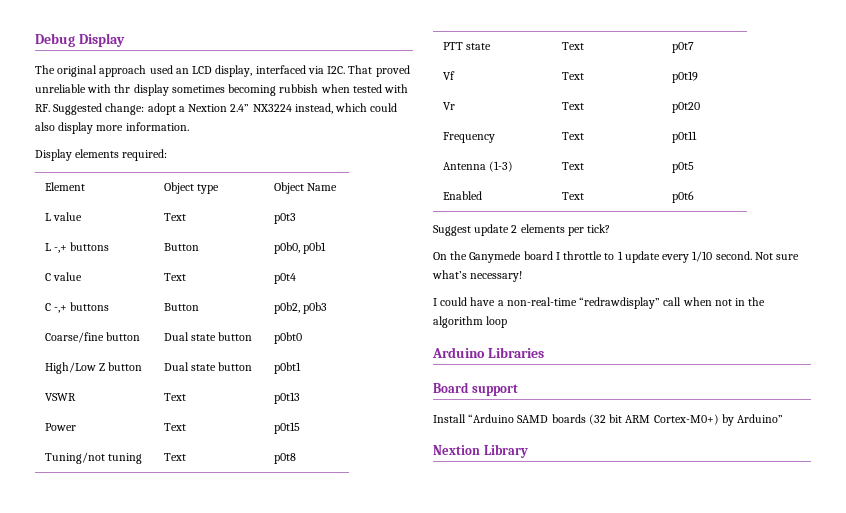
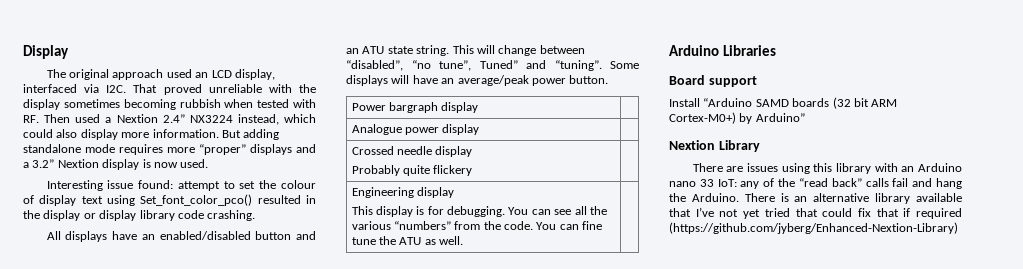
- Debug Display
+ Display
- The original approach used an LCD display, interfaced via I2C. That proved unreliable with thr display sometimes becoming rubbish when tested with RF. Suggested change: adopt a Nextion 2.4” NX3224 instead, which could also display more information.
- Display elements required:
- Element | Object type | Object Name
- L value | Text | p0t3
- L -,+ buttons | Button | p0b0, p0b1
- C value | Text | p0t4
- C -,+ buttons | Button | p0b2, p0b3
- Coarse/fine button | Dual state button | p0bt0
- High/Low Z button | Dual state button | p0bt1
- VSWR | Text | p0t13
- Power | Text | p0t15
- Tuning/not tuning | Text | p0t8
- PTT state | Text | p0t7
- Vf | Text | p0t19
- Vr | Text | p0t20
- Frequency | Text | p0t11
- Antenna (1-3) | Text | p0t5
- Enabled | Text | p0t6
- Suggest update 2 elements per tick?
- On the Ganymede board I throttle to 1 update every 1/10 second. Not sure what’s necessary!
- I could have a non-real-time “redrawdisplay” call when not in the algorithm loop
+ The original approach used an LCD display, interfaced via I2C. That proved unreliable with the display sometimes becoming rubbish when tested with RF. Then used a Nextion 2.4” NX3224 instead, which could also display more information. But adding standalone mode requires more “proper” displays and a 3.2” Nextion display is now used.
+ Interesting issue found: attempt to set the colour of display text using Set_font_color_pco() resulted in the display or display library code crashing.
+ All displays have an enabled/disabled button and an ATU state string. This will change between “disabled”, “no tune”, Tuned” and “tuning”. Some displays will have an average/peak power button.
+ Power bargraph display |
+ Analogue power display |
+ Crossed needle display
+ Probably quite flickery |
+ Engineering display
+ This display is for debugging. You can see all the various “numbers” from the code. You can fine tune the ATU as well. |
+ There are issues using this library with an Arduino nano 33 IoT: any of the “read back” calls fail and hang the Arduino. There is an alternative library available that I’ve not yet tried that could fix that if required (https://github.com/jyberg/Enhanced-Nextion-Library)

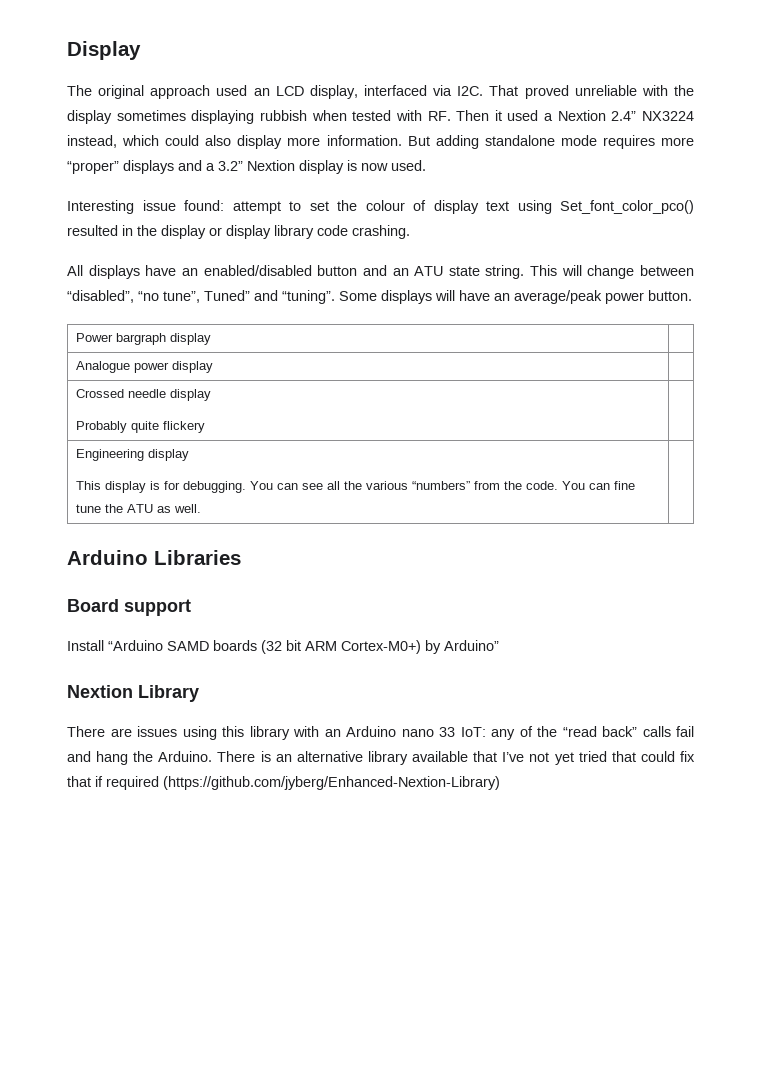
- The original approach used an LCD display, interfaced via I2C. That proved unreliable with the display sometimes becoming rubbish when tested with RF. Then used a Nextion 2.4” NX3224 instead, which could also display more information.
+ The original approach used an LCD display, interfaced via I2C. That proved unreliable with the display sometimes displaying rubbish when tested with RF. Then it used a Nextion 2.4” NX3224 instead, which could also display more information.

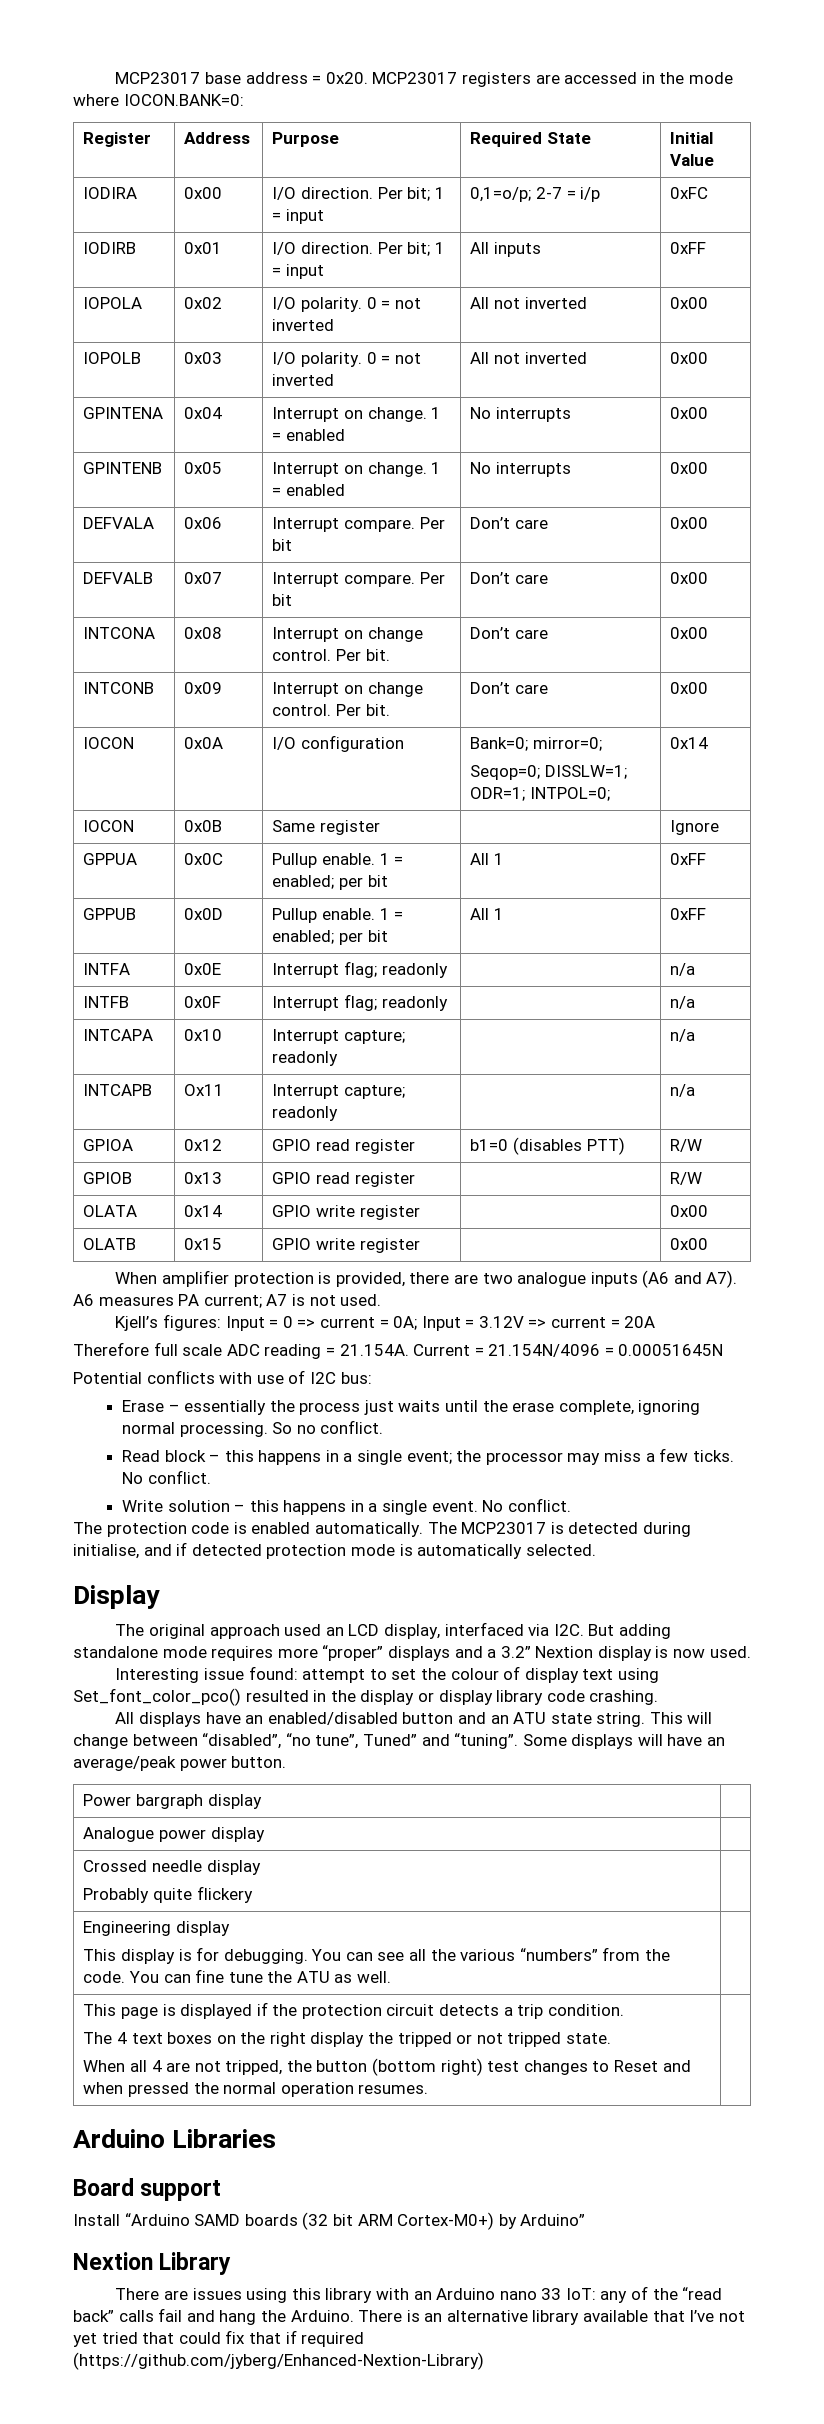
+ MCP23017 base address = 0x20. MCP23017 registers are accessed in the mode where IOCON.BANK=0:
+ Register | Address | Purpose | Required State | Initial Value
+ IODIRA | 0x00 | I/O direction. Per bit; 1 = input | 0,1=o/p; 2-7 = i/p | 0xFC
+ IODIRB | 0x01 | I/O direction. Per bit; 1 = input | All inputs | 0xFF
+ IOPOLA | 0x02 | I/O polarity. 0 = not inverted | All not inverted | 0x00
+ IOPOLB | 0x03 | I/O polarity. 0 = not inverted | All not inverted | 0x00
+ GPINTENA | 0x04 | Interrupt on change. 1 = enabled | No interrupts | 0x00
+ GPINTENB | 0x05 | Interrupt on change. 1 = enabled | No interrupts | 0x00
+ DEFVALA | 0x06 | Interrupt compare. Per bit | Don’t care | 0x00
+ DEFVALB | 0x07 | Interrupt compare. Per bit | Don’t care | 0x00
+ INTCONA | 0x08 | Interrupt on change control. Per bit. | Don’t care | 0x00
+ INTCONB | 0x09 | Interrupt on change control. Per bit. | Don’t care | 0x00
+ IOCON | 0x0A | I/O configuration | Bank=0; mirror=0;
+ Seqop=0; DISSLW=1; ODR=1; INTPOL=0; | 0x14
+ IOCON | 0x0B | Same register | | Ignore
+ GPPUA | 0x0C | Pullup enable. 1 = enabled; per bit | All 1 | 0xFF
+ GPPUB | 0x0D | Pullup enable. 1 = enabled; per bit | All 1 | 0xFF
+ INTFA | 0x0E | Interrupt flag; readonly | | n/a
+ INTFB | 0x0F | Interrupt flag; readonly | | n/a
+ INTCAPA | 0x10 | Interrupt capture; readonly | | n/a
+ INTCAPB | Ox11 | Interrupt capture; readonly | | n/a
+ GPIOA | 0x12 | GPIO read register | b1=0 (disables PTT) | R/W
+ GPIOB | 0x13 | GPIO read register | | R/W
+ OLATA | 0x14 | GPIO write register | | 0x00
+ OLATB | 0x15 | GPIO write register | | 0x00
+ When amplifier protection is provided, there are two analogue inputs (A6 and A7). A6 measures PA current; A7 is not used.
+ Kjell’s figures: Input = 0 => current = 0A; Input = 3.12V => current = 20A
+ Therefore full scale ADC reading = 21.154A. Current = 21.154N/4096 = 0.00051645N
+ Potential conflicts with use of I2C bus:
+ Erase – essentially the process just waits until the erase complete, ignoring normal processing. So no conflict.
+ Read block – this happens in a single event; the processor may miss a few ticks. No conflict.
+ Write solution – this happens in a single event. No conflict.
+ The protection code is enabled automatically. The MCP23017 is detected during initialise, and if detected protection mode is automatically selected.
- The original approach used an LCD display, interfaced via I2C. That proved unreliable with the display sometimes displaying rubbish when tested with RF. Then it used a Nextion 2.4” NX3224 instead, which could also display more information. But adding standalone mode requires more “proper” displays and a 3.2” Nextion display is now used.
+ The original approach used an LCD display, interfaced via I2C. But adding standalone mode requires more “proper” displays and a 3.2” Nextion display is now used.
+ This page is displayed if the protection circuit detects a trip condition.
+ The 4 text boxes on the right display the tripped or not tripped state.
+ When all 4 are not tripped, the button (bottom right) test changes to Reset and when pressed the normal operation resumes.

